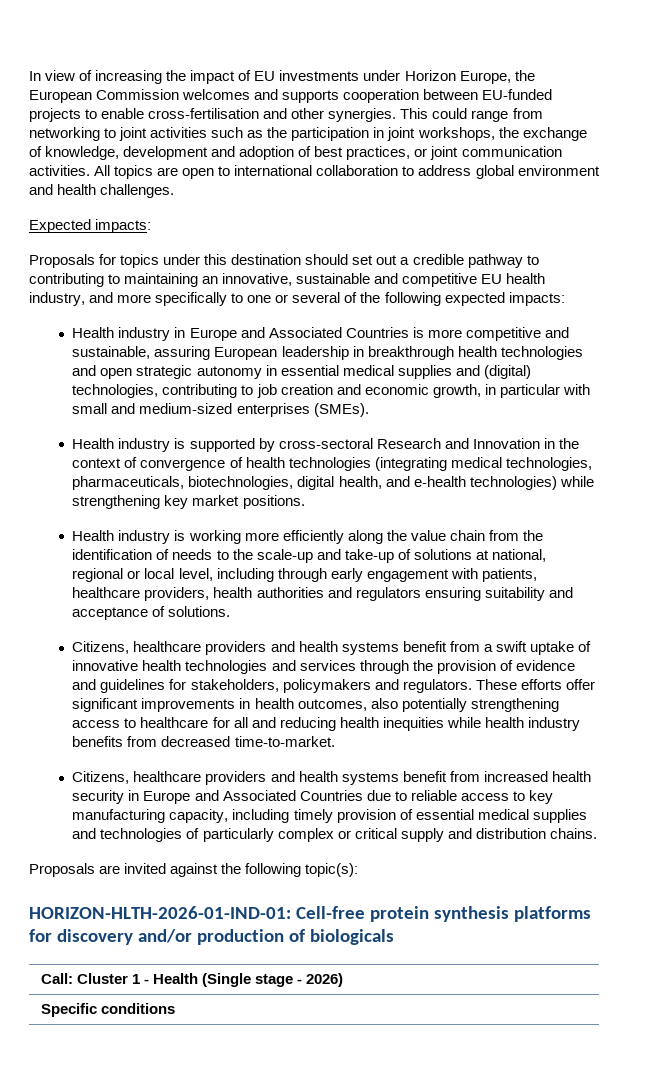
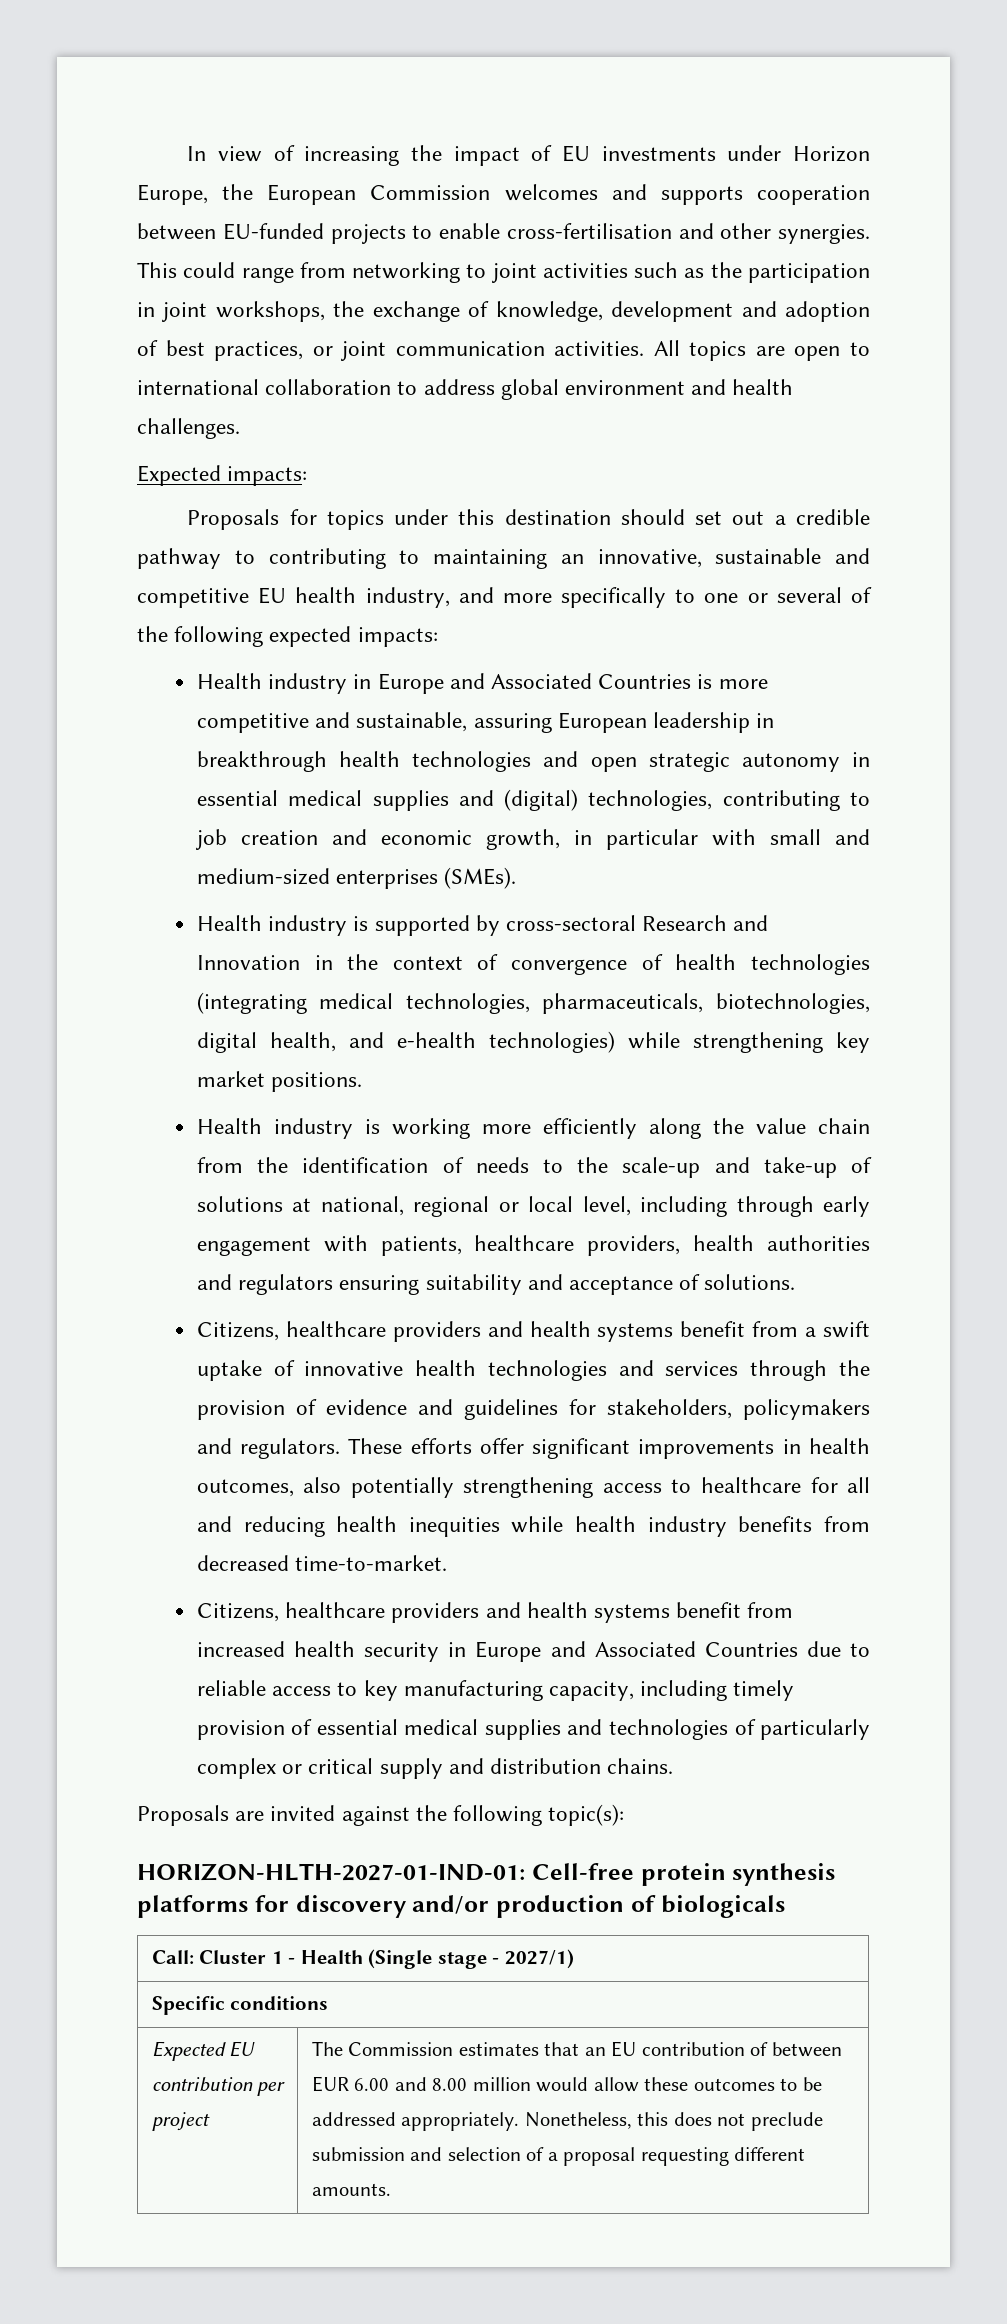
- HORIZON-HLTH-2026-01-IND-01: Cell-free protein synthesis platforms for discovery and/or production of biologicals
+ HORIZON-HLTH-2027-01-IND-01: Cell-free protein synthesis platforms for discovery and/or production of biologicals
- Call: Cluster 1 - Health (Single stage - 2026)
+ Call: Cluster 1 - Health (Single stage - 2027/1)
+ Expected EU contribution per project | The Commission estimates that an EU contribution of between EUR 6.00 and 8.00 million would allow these outcomes to be addressed appropriately. Nonetheless, this does not preclude submission and selection of a proposal requesting different amounts.

